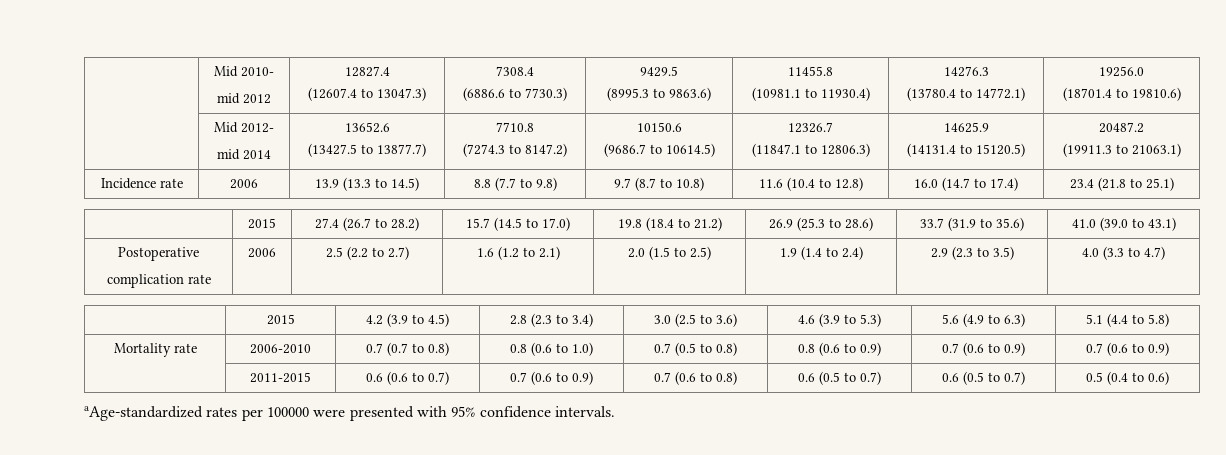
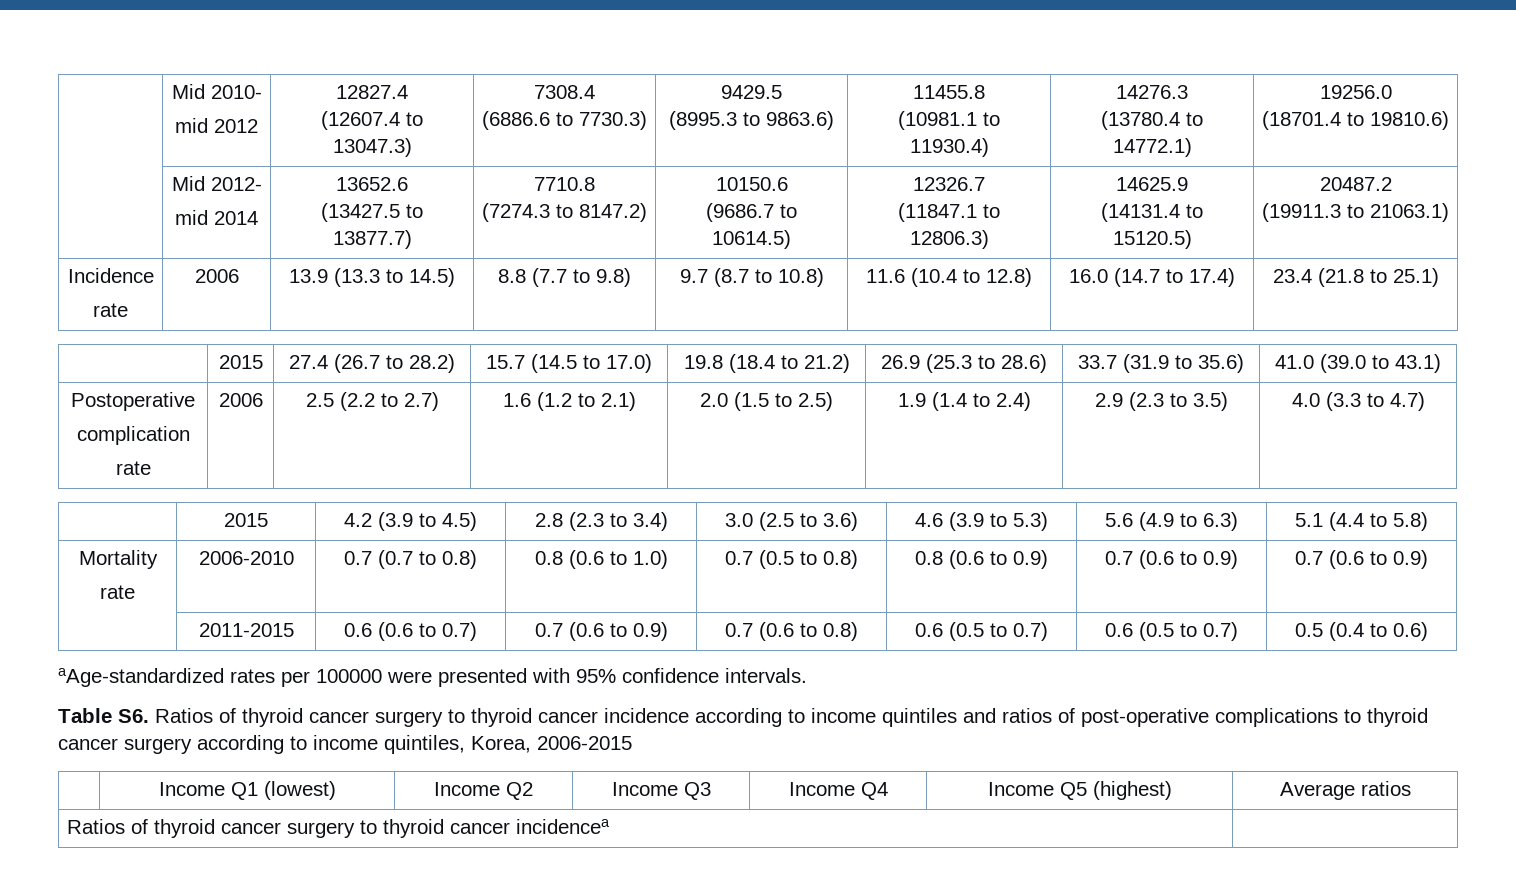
- Incidence rate | 2006 | 13.9 (13.3 to 14.5) | 8.8 (7.7 to 9.8) | 9.7 (8.7 to 10.8) | 11.6 (10.4 to 12.8) | 16.0 (14.7 to 17.4) | 23.4 (21.8 to 25.1)
+ Incidence
+ rate | 2006 | 13.9 (13.3 to 14.5) | 8.8 (7.7 to 9.8) | 9.7 (8.7 to 10.8) | 11.6 (10.4 to 12.8) | 16.0 (14.7 to 17.4) | 23.4 (21.8 to 25.1)
  Postoperative
- complication rate | 2006 | 2.5 (2.2 to 2.7) | 1.6 (1.2 to 2.1) | 2.0 (1.5 to 2.5) | 1.9 (1.4 to 2.4) | 2.9 (2.3 to 3.5) | 4.0 (3.3 to 4.7)
+ complication
+ rate | 2006 | 2.5 (2.2 to 2.7) | 1.6 (1.2 to 2.1) | 2.0 (1.5 to 2.5) | 1.9 (1.4 to 2.4) | 2.9 (2.3 to 3.5) | 4.0 (3.3 to 4.7)
- Mortality rate | 2006-2010 | 0.7 (0.7 to 0.8) | 0.8 (0.6 to 1.0) | 0.7 (0.5 to 0.8) | 0.8 (0.6 to 0.9) | 0.7 (0.6 to 0.9) | 0.7 (0.6 to 0.9)
+ Mortality
+ rate | 2006-2010 | 0.7 (0.7 to 0.8) | 0.8 (0.6 to 1.0) | 0.7 (0.5 to 0.8) | 0.8 (0.6 to 0.9) | 0.7 (0.6 to 0.9) | 0.7 (0.6 to 0.9)
+ Table S6. Ratios of thyroid cancer surgery to thyroid cancer incidence according to income quintiles and ratios of post-operative complications to thyroid cancer surgery according to income quintiles, Korea, 2006-2015
+ | Income Q1 (lowest) | Income Q2 | Income Q3 | Income Q4 | Income Q5 (highest) | Average ratios
+ Ratios of thyroid cancer surgery to thyroid cancer incidencea |

